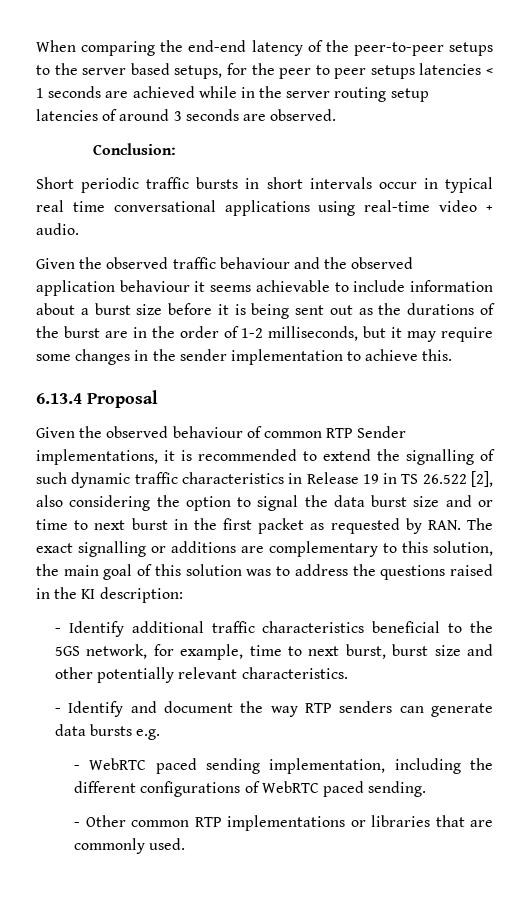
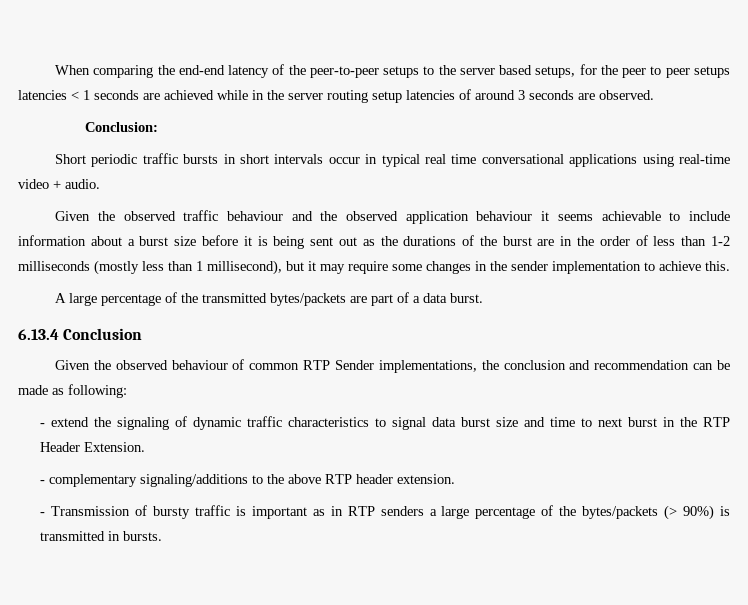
- Given the observed traffic behaviour and the observed application behaviour it seems achievable to include information about a burst size before it is being sent out as the durations of the burst are in the order of 1-2 milliseconds, but it may require some changes in the sender implementation to achieve this.
+ Given the observed traffic behaviour and the observed application behaviour it seems achievable to include information about a burst size before it is being sent out as the durations of the burst are in the order of less than 1-2 milliseconds (mostly less than 1 millisecond), but it may require some changes in the sender implementation to achieve this.
+ A large percentage of the transmitted bytes/packets are part of a data burst.
- 6.13.4 Proposal
+ 6.13.4 Conclusion
- Given the observed behaviour of common RTP Sender implementations, it is recommended to extend the signalling of such dynamic traffic characteristics in Release 19 in TS 26.522 [2], also considering the option to signal the data burst size and or time to next burst in the first packet as requested by RAN. The exact signalling or additions are complementary to this solution, the main goal of this solution was to address the questions raised in the KI description:
- - Identify additional traffic characteristics beneficial to the 5GS network, for example, time to next burst, burst size and other potentially relevant characteristics.
- - Identify and document the way RTP senders can generate data bursts e.g.
- - WebRTC paced sending implementation, including the different configurations of WebRTC paced sending.
- - Other common RTP implementations or libraries that are commonly used.
+ Given the observed behaviour of common RTP Sender implementations, the conclusion and recommendation can be made as following:
+ - extend the signaling of dynamic traffic characteristics to signal data burst size and time to next burst in the RTP Header Extension.
+ - complementary signaling/additions to the above RTP header extension.
+ - Transmission of bursty traffic is important as in RTP senders a large percentage of the bytes/packets (> 90%) is transmitted in bursts.

